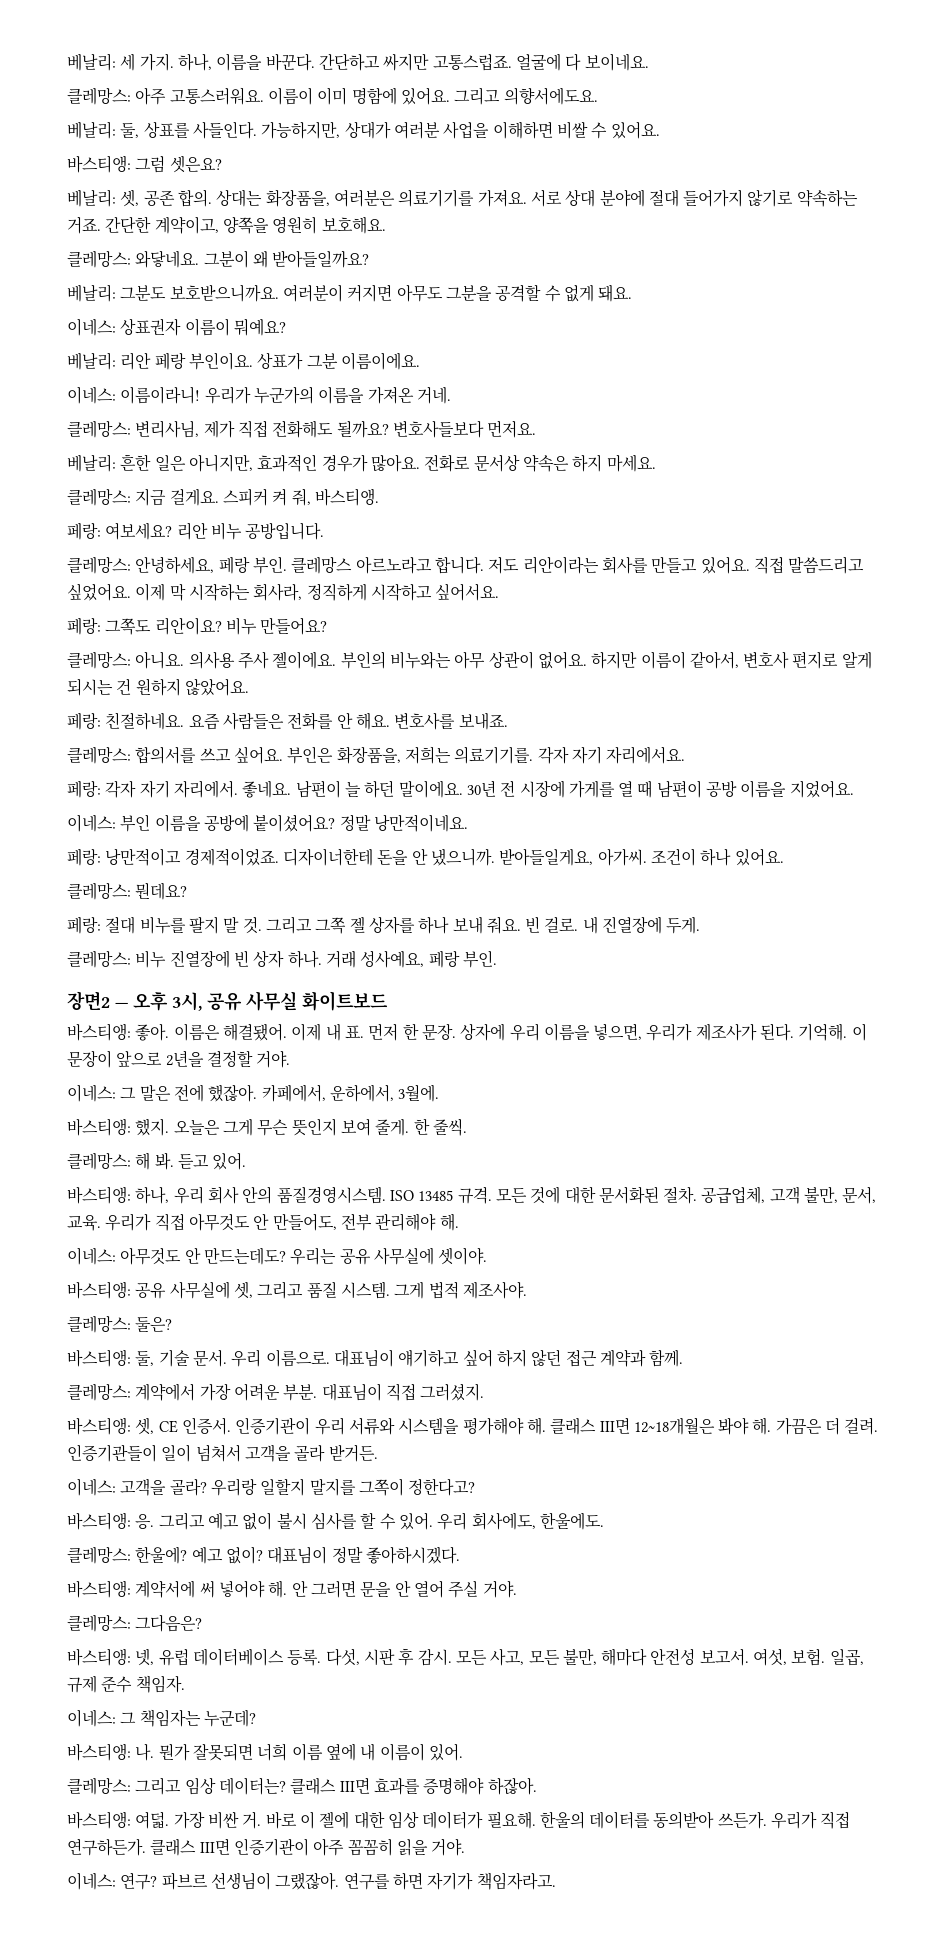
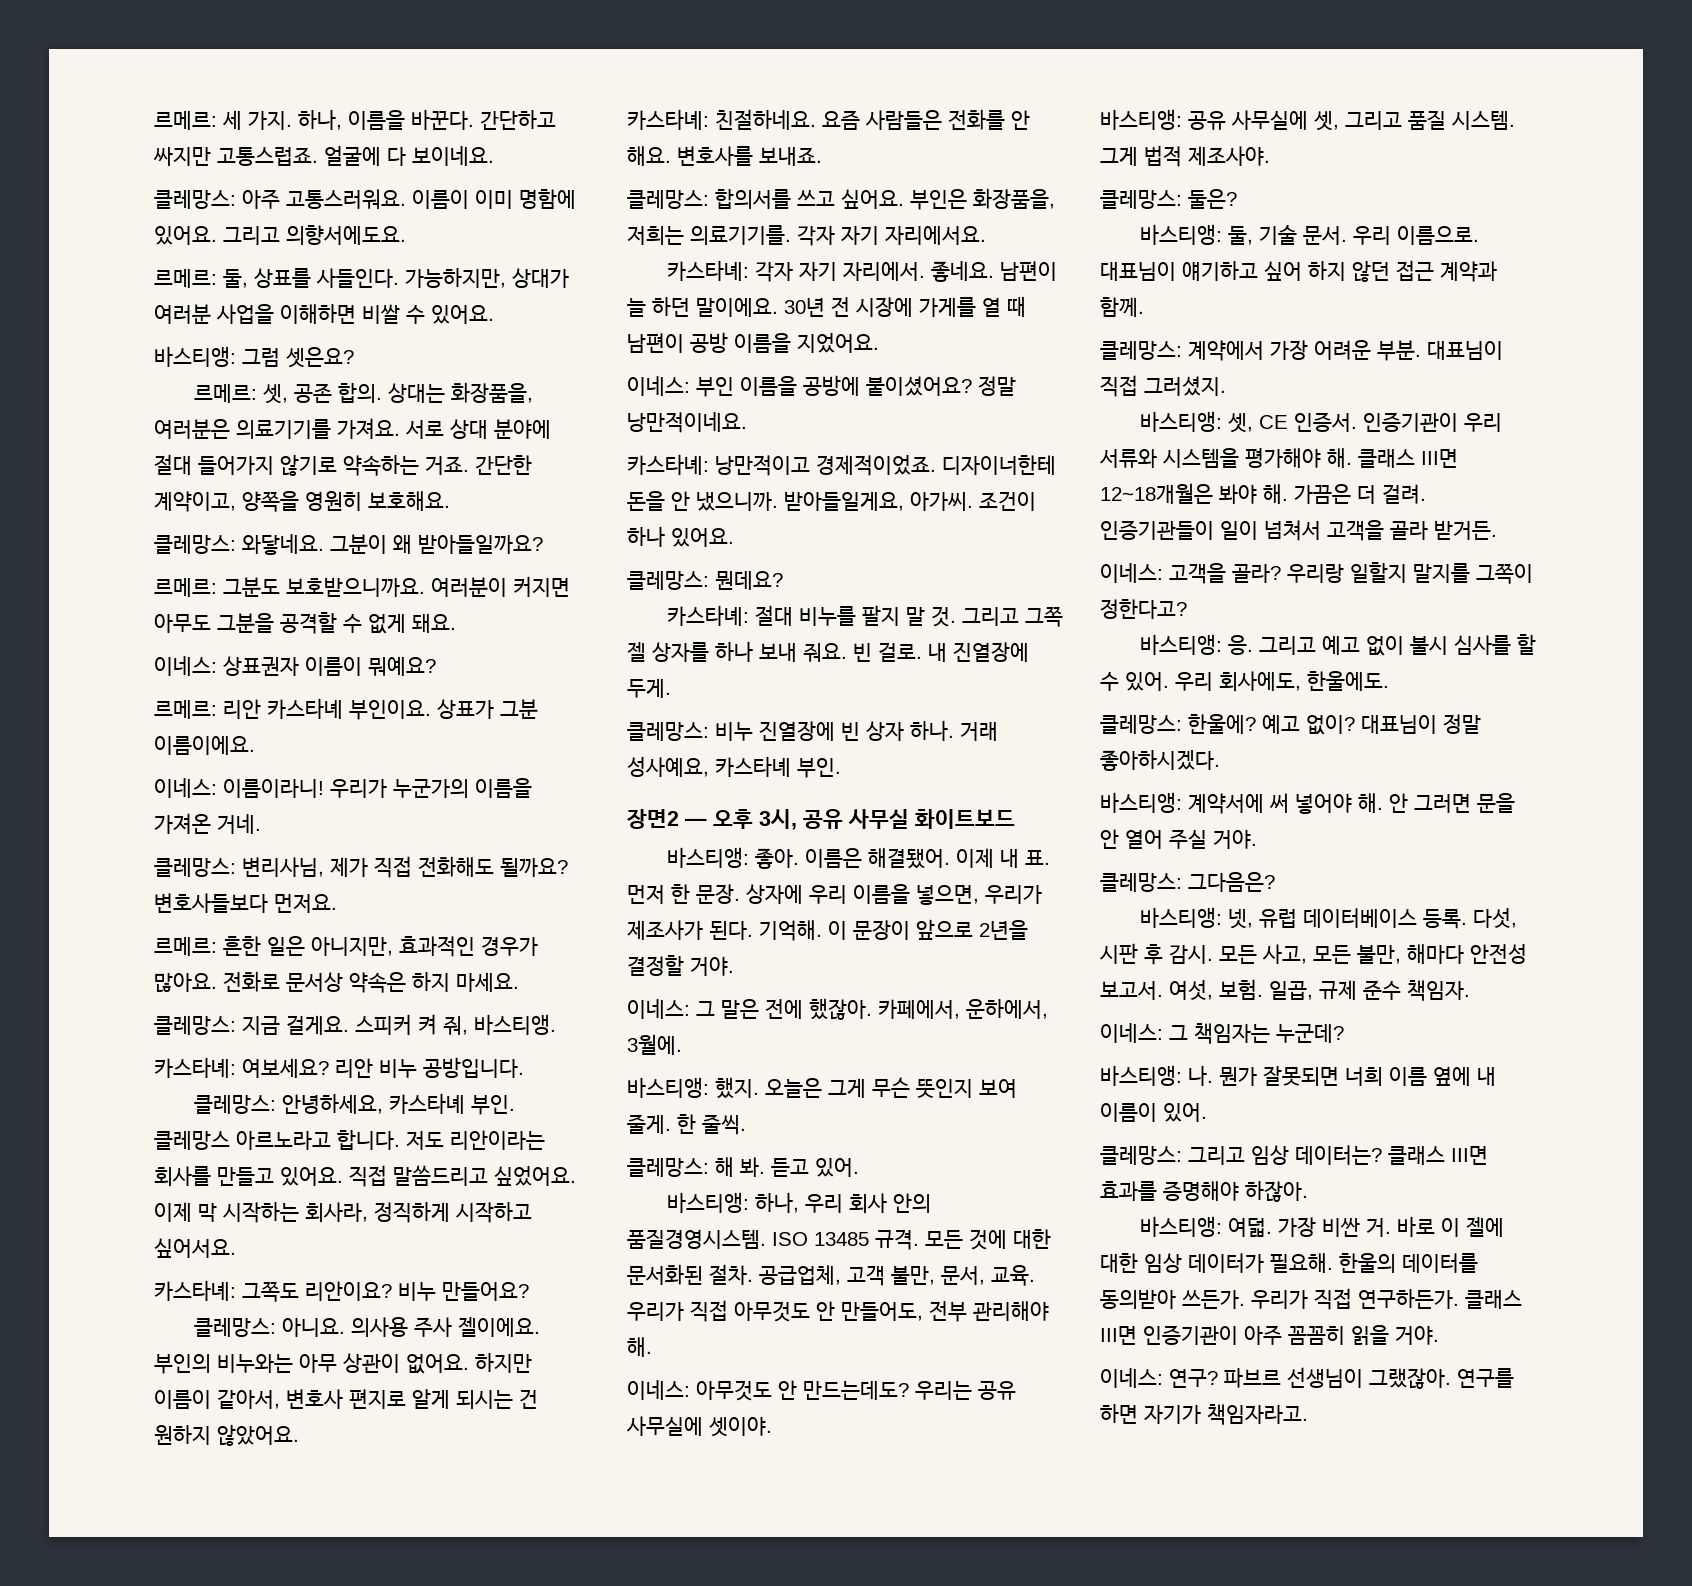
- 베날리: 세 가지.
+ 르메르: 세 가지.
- 베날리: 둘, 상표를 사들인다.
+ 르메르: 둘, 상표를 사들인다.
- 베날리: 셋, 공존 합의.
+ 르메르: 셋, 공존 합의.
- 베날리: 그분도 보호받으니까요.
+ 르메르: 그분도 보호받으니까요.
- 베날리: 리안 페랑 부인이요.
+ 르메르: 리안 카스타녜 부인이요.
- 베날리: 흔한 일은 아니지만, 효과적인 경우가 많아요.
+ 르메르: 흔한 일은 아니지만, 효과적인 경우가 많아요.
- 페랑: 여보세요?
+ 카스타녜: 여보세요?
- 클레망스: 안녕하세요, 페랑 부인.
+ 클레망스: 안녕하세요, 카스타녜 부인.
- 페랑: 그쪽도 리안이요?
+ 카스타녜: 그쪽도 리안이요?
- 페랑: 친절하네요.
+ 카스타녜: 친절하네요.
- 페랑: 각자 자기 자리에서.
+ 카스타녜: 각자 자기 자리에서.
- 페랑: 낭만적이고 경제적이었죠.
+ 카스타녜: 낭만적이고 경제적이었죠.
- 페랑: 절대 비누를 팔지 말 것.
+ 카스타녜: 절대 비누를 팔지 말 것.
- 거래 성사예요, 페랑 부인.
+ 거래 성사예요, 카스타녜 부인.

